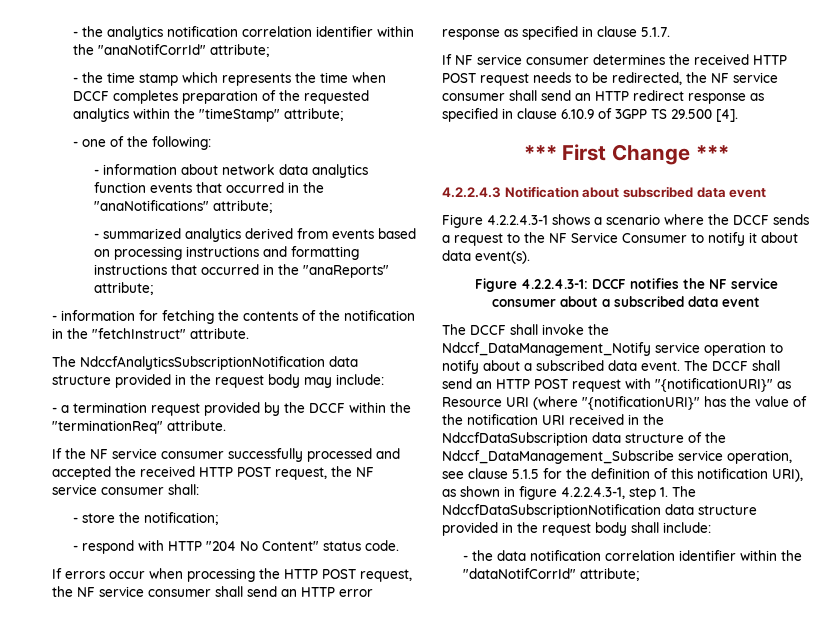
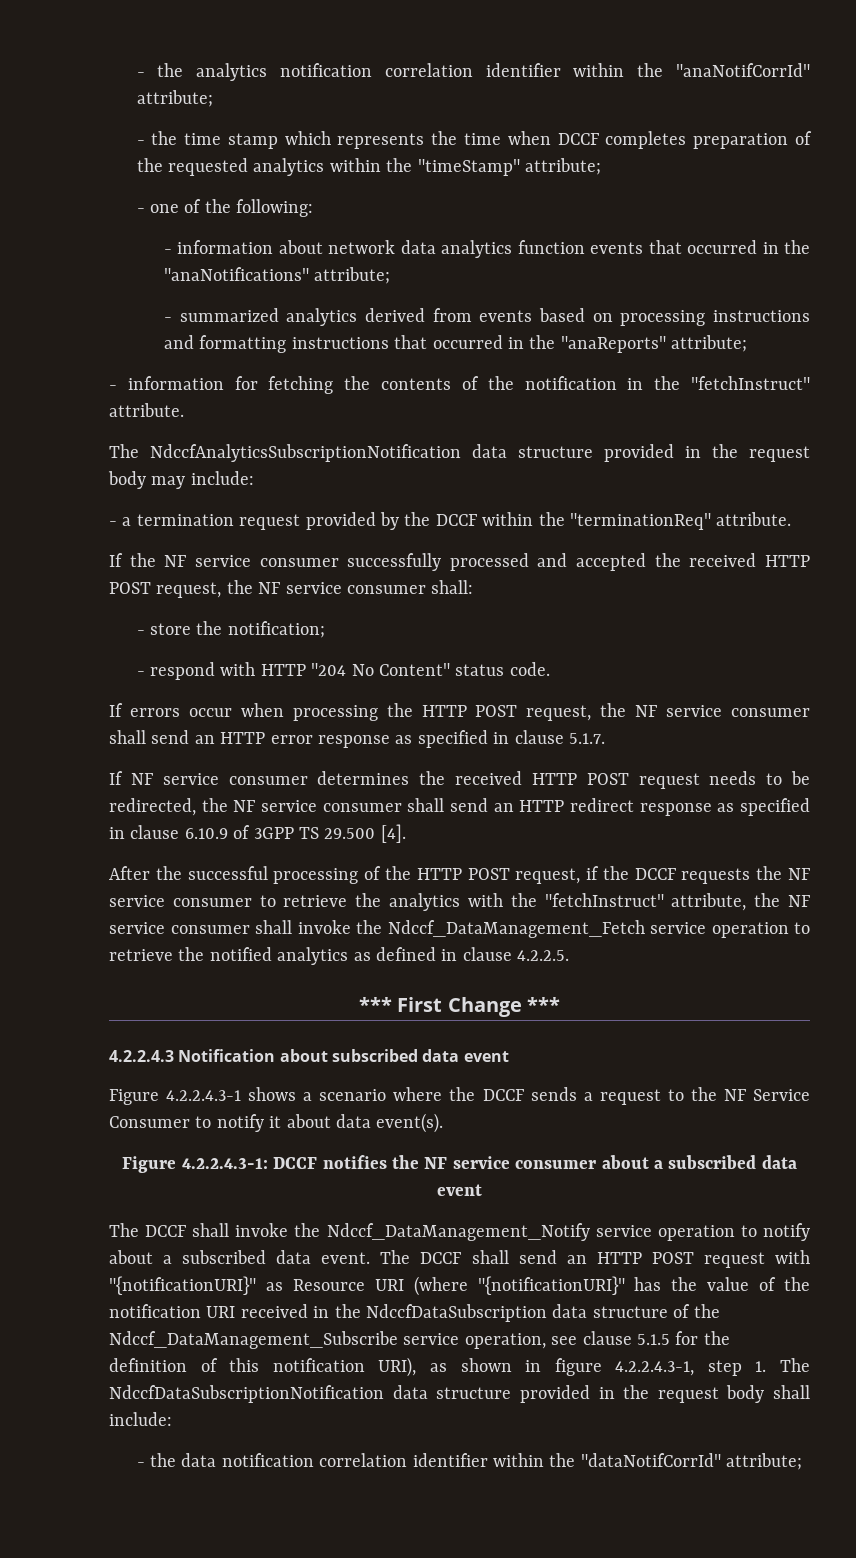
+ After the successful processing of the HTTP POST request, if the DCCF requests the NF service consumer to retrieve the analytics with the "fetchInstruct" attribute, the NF service consumer shall invoke the Ndccf_DataManagement_Fetch service operation to retrieve the notified analytics as defined in clause 4.2.2.5.

